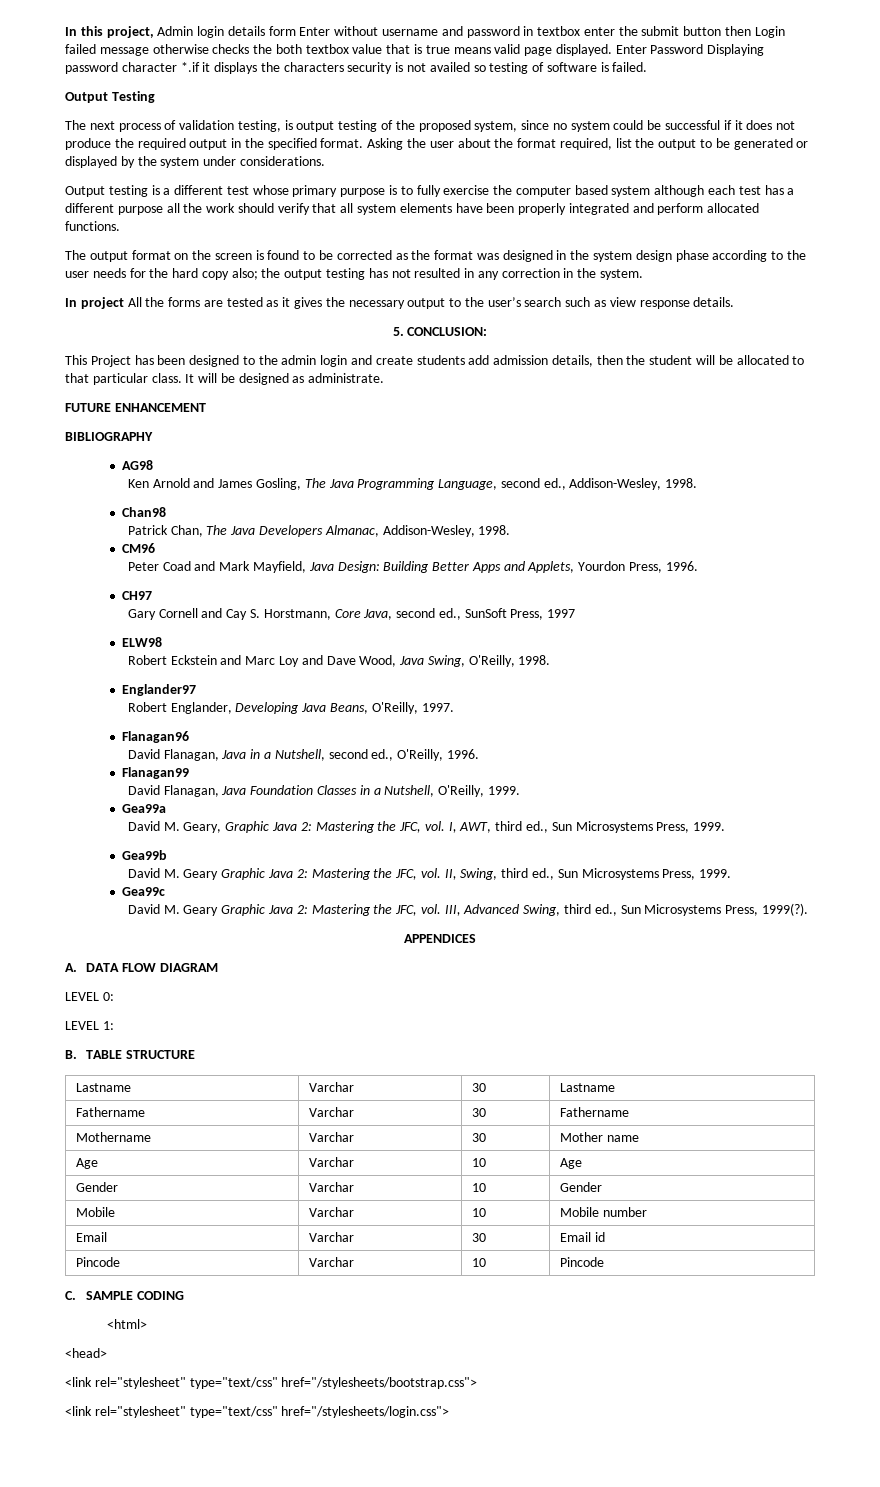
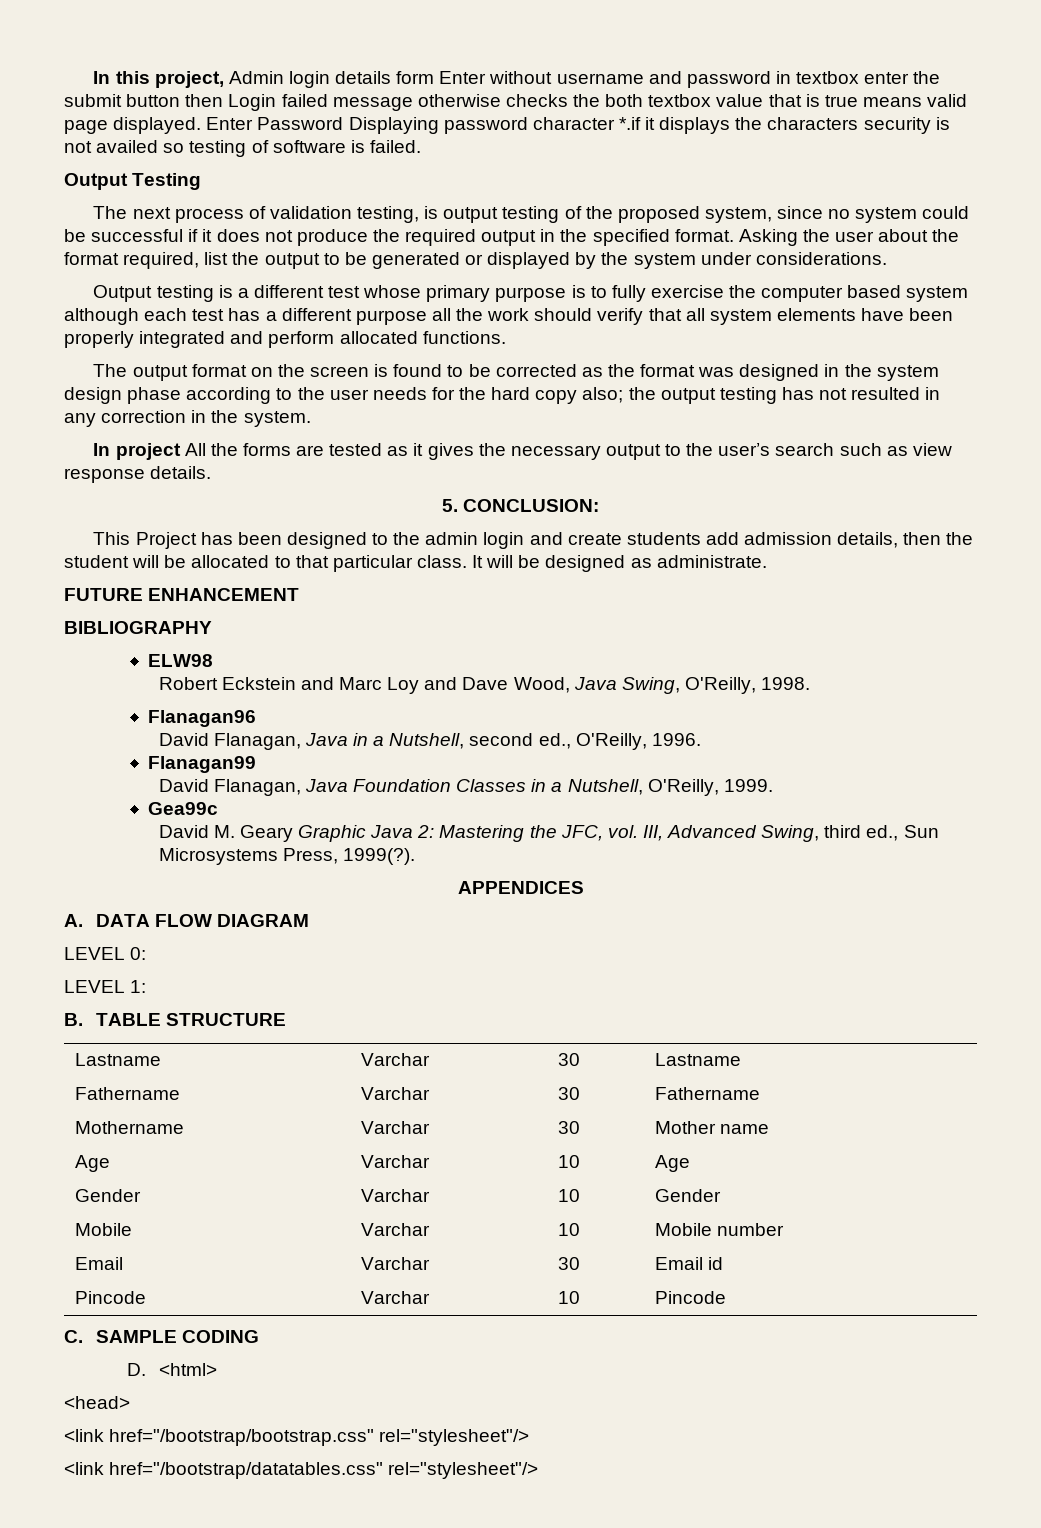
- AG98
- Ken Arnold and James Gosling, The Java Programming Language, second ed., Addison-Wesley, 1998.
- Chan98
- Patrick Chan, The Java Developers Almanac, Addison-Wesley, 1998.
- CM96
- Peter Coad and Mark Mayfield, Java Design: Building Better Apps and Applets, Yourdon Press, 1996.
- CH97
- Gary Cornell and Cay S. Horstmann, Core Java, second ed., SunSoft Press, 1997
- Englander97
- Robert Englander, Developing Java Beans, O'Reilly, 1997.
- Gea99a
- David M. Geary, Graphic Java 2: Mastering the JFC, vol. I, AWT, third ed., Sun Microsystems Press, 1999.
- Gea99b
- David M. Geary Graphic Java 2: Mastering the JFC, vol. II, Swing, third ed., Sun Microsystems Press, 1999.
- <html>
+ D. <html>
- <link rel="stylesheet" type="text/css" href="/stylesheets/bootstrap.css">
- <link rel="stylesheet" type="text/css" href="/stylesheets/login.css">
+ <link href="/bootstrap/bootstrap.css" rel="stylesheet"/>
+ <link href="/bootstrap/datatables.css" rel="stylesheet"/>

